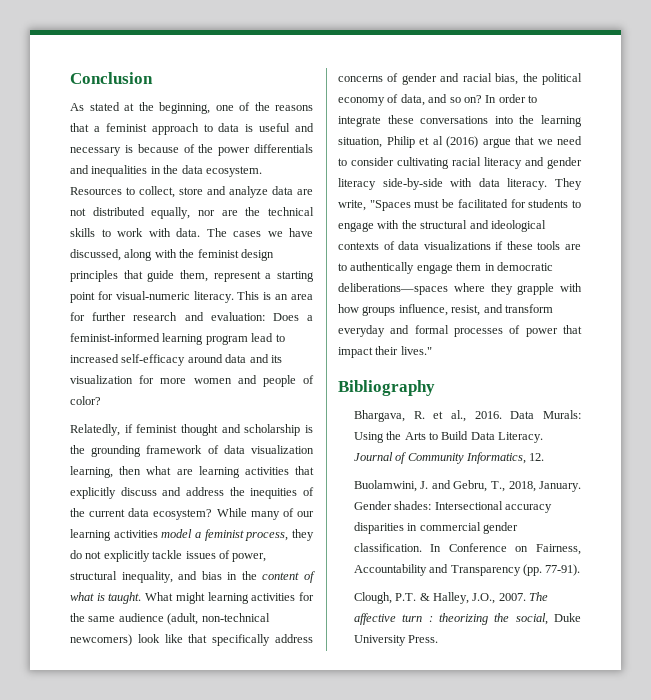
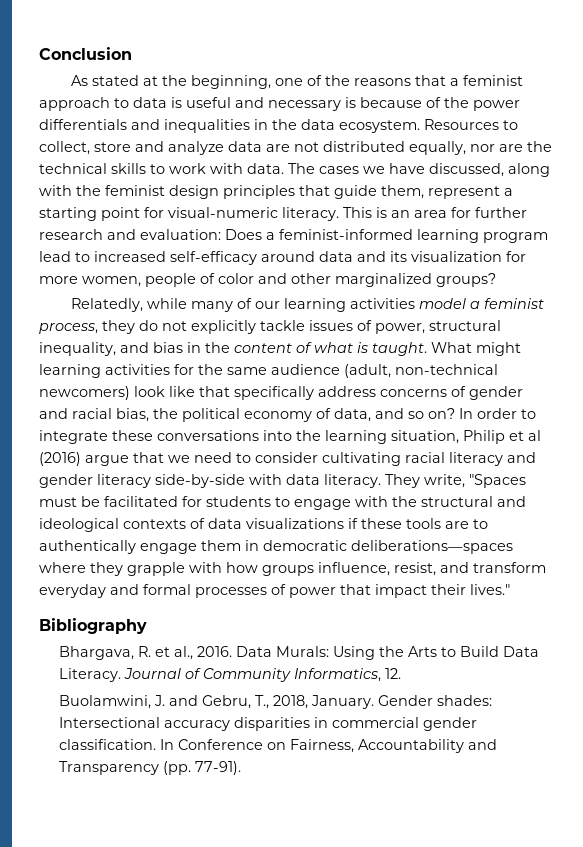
- This is an area for further research and evaluation: Does a feminist-informed learning program lead to increased self-efficacy around data and its visualization for more women and people of color?
- Relatedly, if feminist thought and scholarship is the grounding framework of data visualization learning, then what are learning activities that explicitly discuss and address the inequities of the current data ecosystem? While many of our learning activities model a feminist process, they do not explicitly tackle issues of power, structural inequality, and bias in the content of what is taught.
+ This is an area for further research and evaluation: Does a feminist-informed learning program lead to increased self-efficacy around data and its visualization for more women, people of color and other marginalized groups?
+ Relatedly, while many of our learning activities model a feminist process, they do not explicitly tackle issues of power, structural inequality, and bias in the content of what is taught.
- Clough, P.T. & Halley, J.O., 2007. The affective turn : theorizing the social, Duke University Press.

